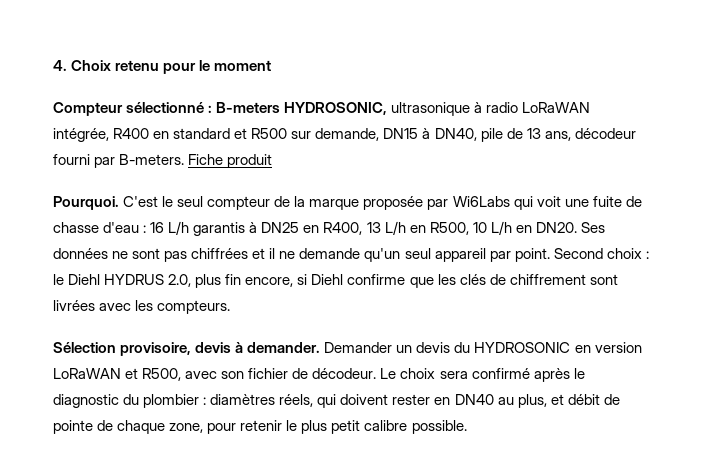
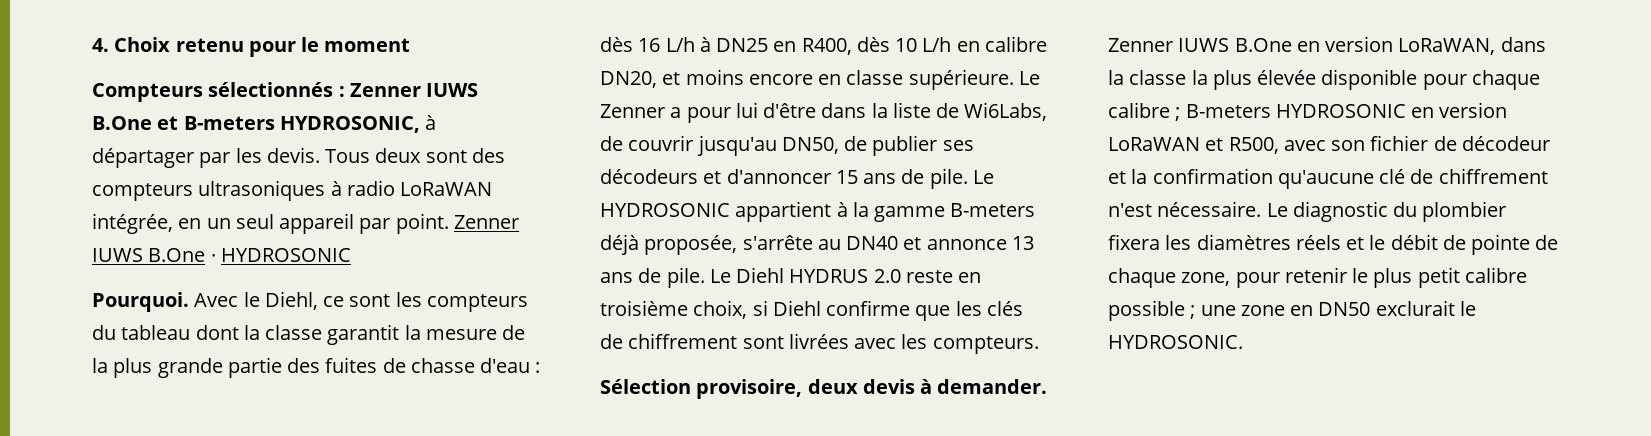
- Compteur sélectionné : B-meters HYDROSONIC, ultrasonique à radio LoRaWAN intégrée, R400 en standard et R500 sur demande, DN15 à DN40, pile de 13 ans, décodeur fourni par B-meters. Fiche produit
- Pourquoi. C'est le seul compteur de la marque proposée par Wi6Labs qui voit une fuite de chasse d'eau : 16 L/h garantis à DN25 en R400, 13 L/h en R500, 10 L/h en DN20. Ses données ne sont pas chiffrées et il ne demande qu'un seul appareil par point. Second choix : le Diehl HYDRUS 2.0, plus fin encore, si Diehl confirme que les clés de chiffrement sont livrées avec les compteurs.
+ Compteurs sélectionnés : Zenner IUWS B.One et B-meters HYDROSONIC, à départager par les devis. Tous deux sont des compteurs ultrasoniques à radio LoRaWAN intégrée, en un seul appareil par point. Zenner IUWS B.One · HYDROSONIC
+ Pourquoi. Avec le Diehl, ce sont les compteurs du tableau dont la classe garantit la mesure de la plus grande partie des fuites de chasse d'eau : dès 16 L/h à DN25 en R400, dès 10 L/h en calibre DN20, et moins encore en classe supérieure. Le Zenner a pour lui d'être dans la liste de Wi6Labs, de couvrir jusqu'au DN50, de publier ses décodeurs et d'annoncer 15 ans de pile. Le HYDROSONIC appartient à la gamme B-meters déjà proposée, s'arrête au DN40 et annonce 13 ans de pile. Le Diehl HYDRUS 2.0 reste en troisième choix, si Diehl confirme que les clés de chiffrement sont livrées avec les compteurs.
- Sélection provisoire, devis à demander.
+ Sélection provisoire, deux devis à demander.
- Demander un devis du HYDROSONIC en version LoRaWAN et R500, avec son fichier de décodeur. Le choix sera confirmé après le diagnostic du plombier : diamètres réels, qui doivent rester en DN40 au plus, et débit de pointe de chaque zone, pour retenir le plus petit calibre possible.
+ Zenner IUWS B.One en version LoRaWAN, dans la classe la plus élevée disponible pour chaque calibre ; B-meters HYDROSONIC en version LoRaWAN et R500, avec son fichier de décodeur et la confirmation qu'aucune clé de chiffrement n'est nécessaire. Le diagnostic du plombier fixera les diamètres réels et le débit de pointe de chaque zone, pour retenir le plus petit calibre possible ; une zone en DN50 exclurait le HYDROSONIC.

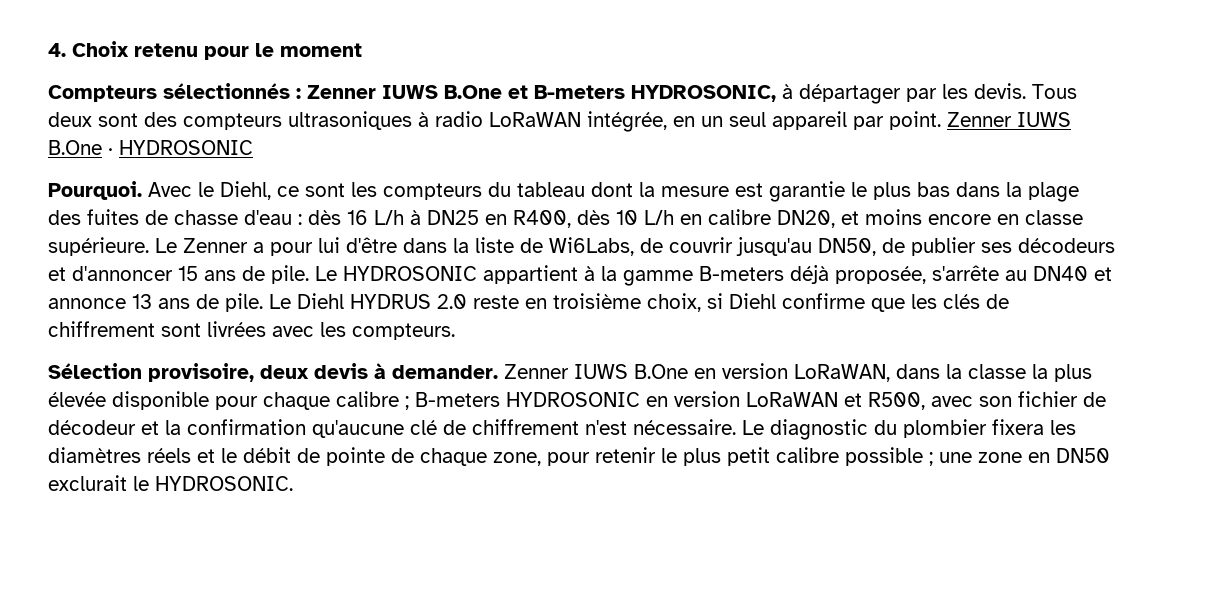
- Avec le Diehl, ce sont les compteurs du tableau dont la classe garantit la mesure de la plus grande partie des fuites de chasse d'eau : dès 16 L/h à DN25 en R400, dès 10 L/h en calibre DN20, et moins encore en classe supérieure.
+ Avec le Diehl, ce sont les compteurs du tableau dont la mesure est garantie le plus bas dans la plage des fuites de chasse d'eau : dès 16 L/h à DN25 en R400, dès 10 L/h en calibre DN20, et moins encore en classe supérieure.

